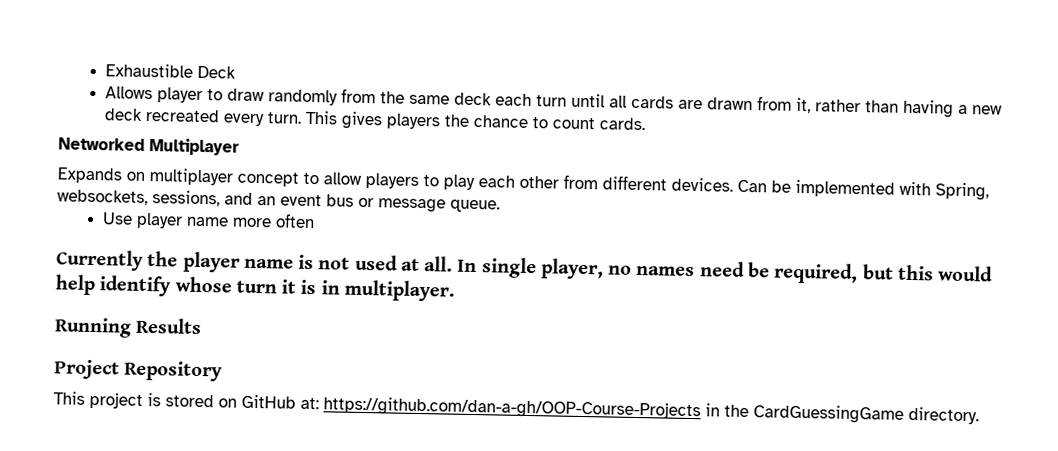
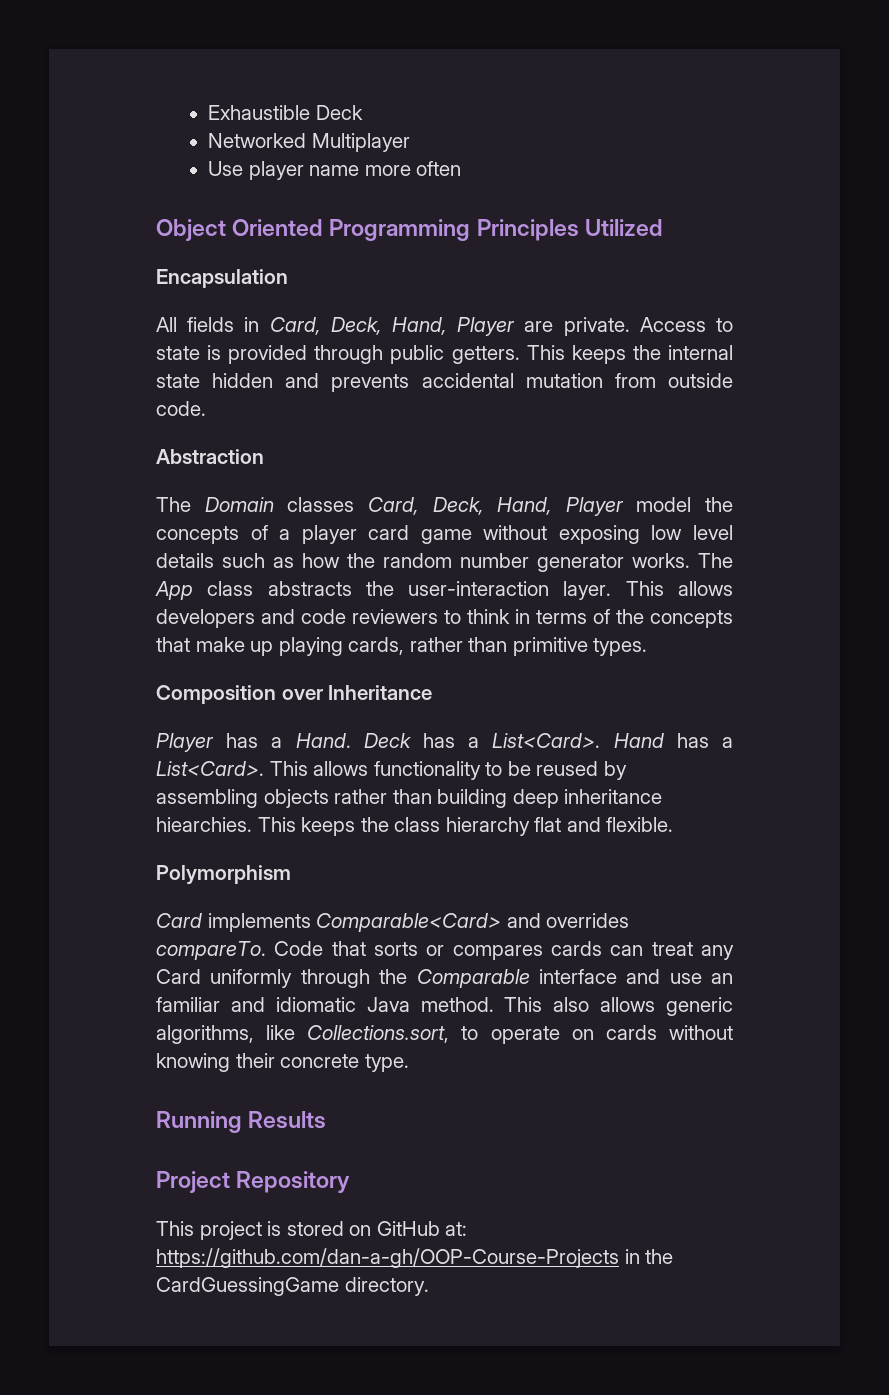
- Allows player to draw randomly from the same deck each turn until all cards are drawn from it, rather than having a new deck recreated every turn. This gives players the chance to count cards.
  Networked Multiplayer
- Expands on multiplayer concept to allow players to play each other from different devices. Can be implemented with Spring, websockets, sessions, and an event bus or message queue.
- Currently the player name is not used at all. In single player, no names need be required, but this would help identify whose turn it is in multiplayer.
+ Object Oriented Programming Principles Utilized
+ Encapsulation
+ All fields in Card, Deck, Hand, Player are private. Access to state is provided through public getters. This keeps the internal state hidden and prevents accidental mutation from outside code.
+ Abstraction
+ The Domain classes Card, Deck, Hand, Player model the concepts of a player card game without exposing low level details such as how the random number generator works. The App class abstracts the user-interaction layer. This allows developers and code reviewers to think in terms of the concepts that make up playing cards, rather than primitive types.
+ Composition over Inheritance
+ Player has a Hand. Deck has a List<Card>. Hand has a List<Card>. This allows functionality to be reused by assembling objects rather than building deep inheritance hiearchies. This keeps the class hierarchy flat and flexible.
+ Polymorphism
+ Card implements Comparable<Card> and overrides compareTo. Code that sorts or compares cards can treat any Card uniformly through the Comparable interface and use an familiar and idiomatic Java method. This also allows generic algorithms, like Collections.sort, to operate on cards without knowing their concrete type.

